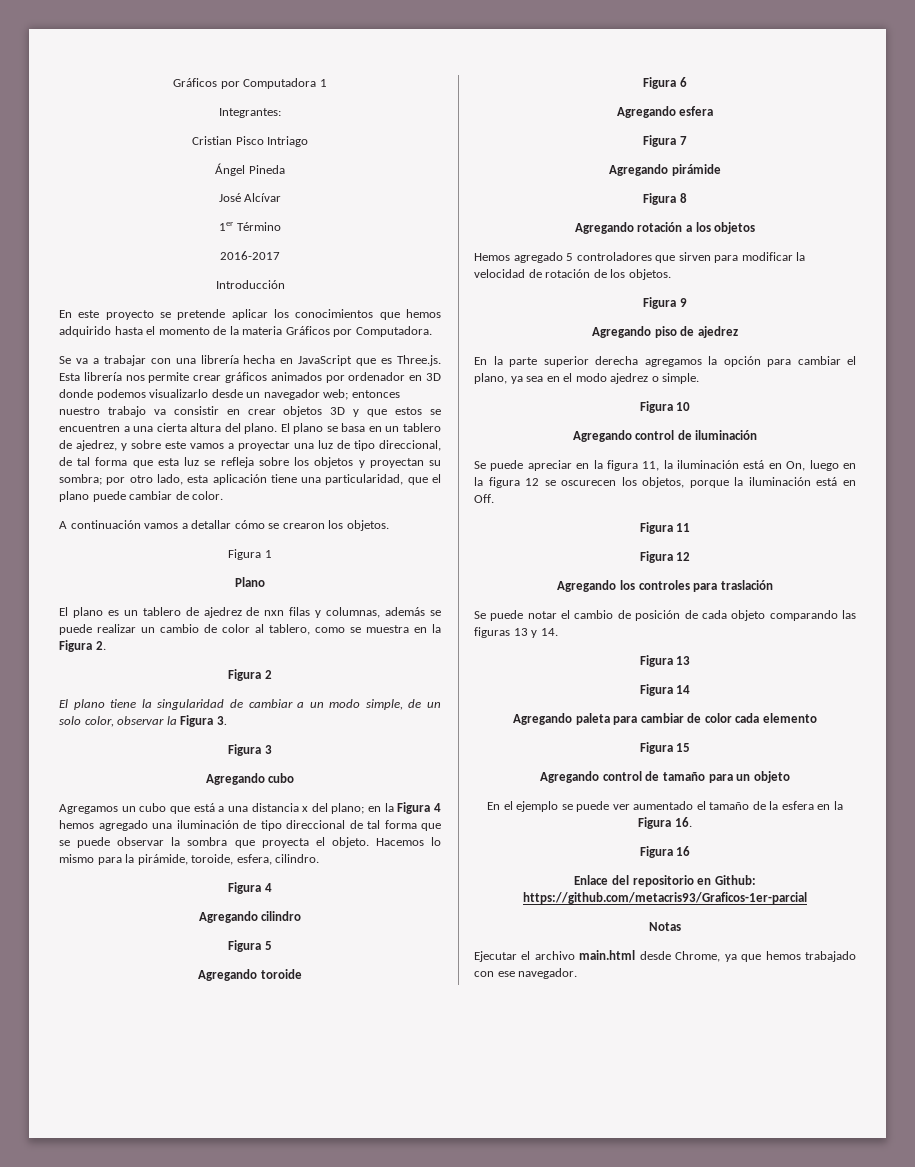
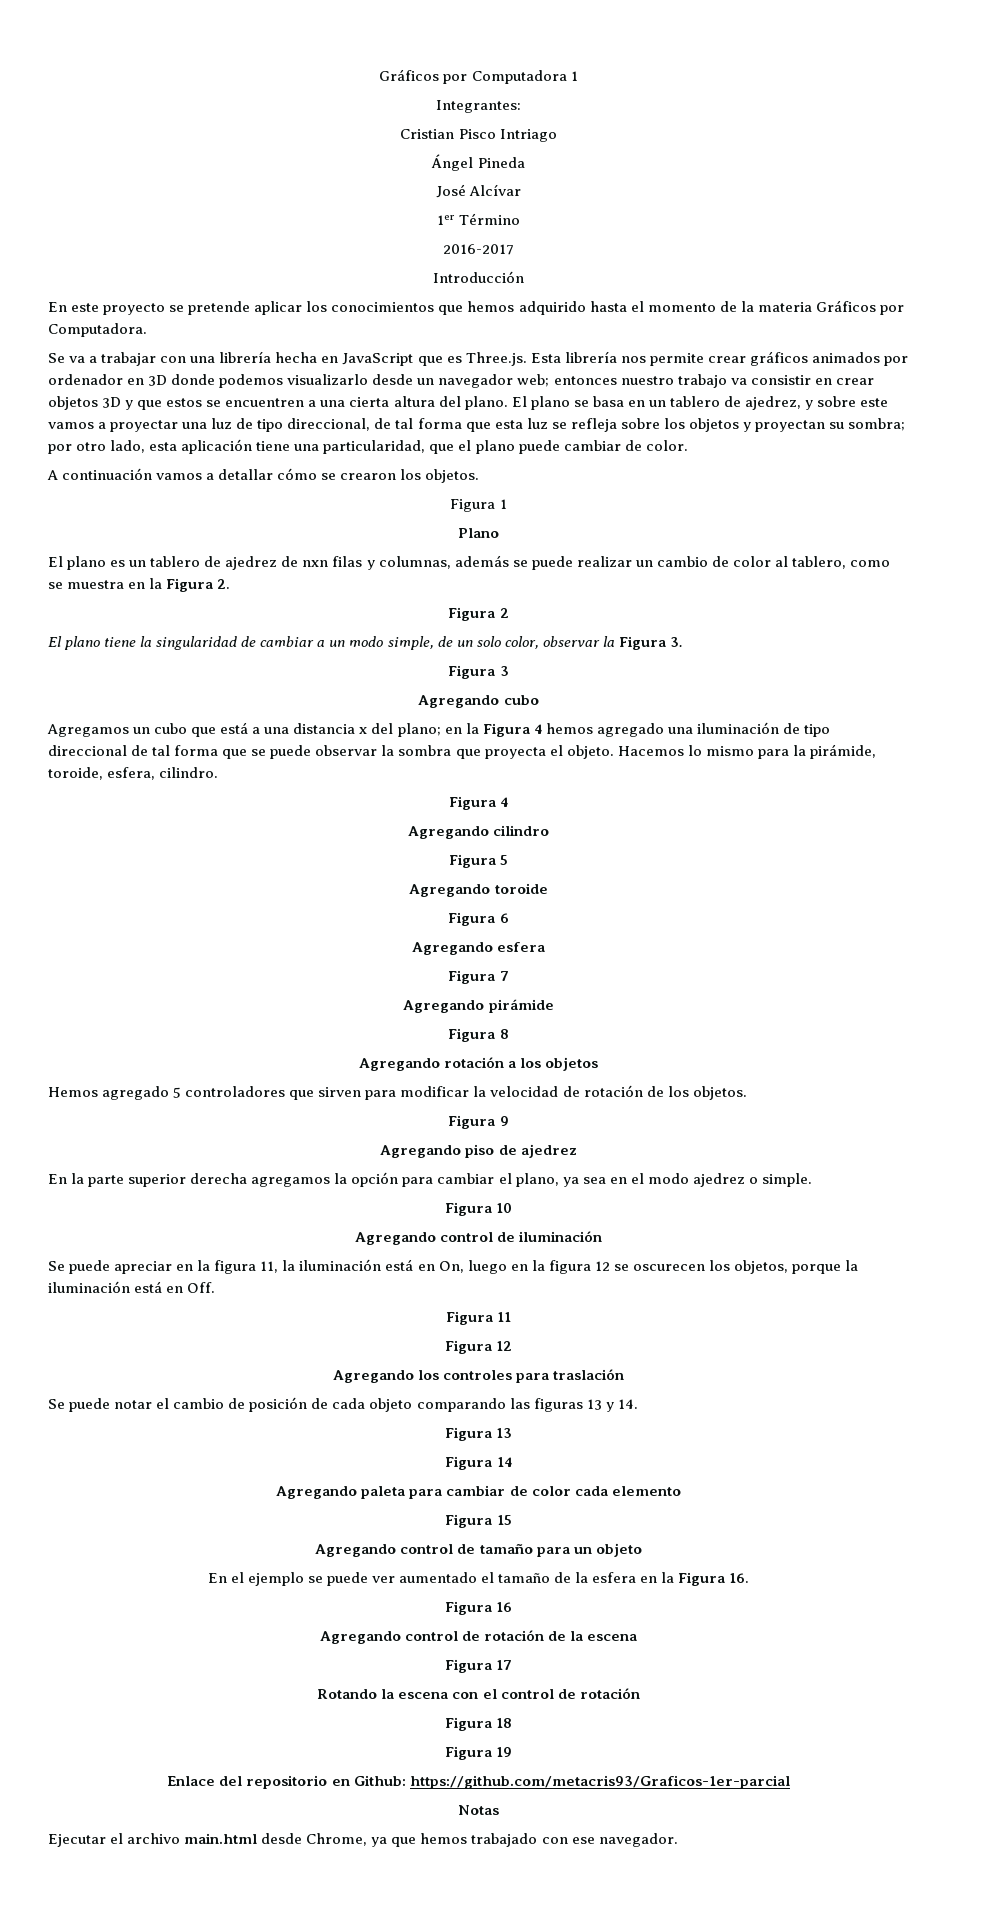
+ Agregando control de rotación de la escena
+ Figura 17
+ Rotando la escena con el control de rotación
+ Figura 18
+ Figura 19

